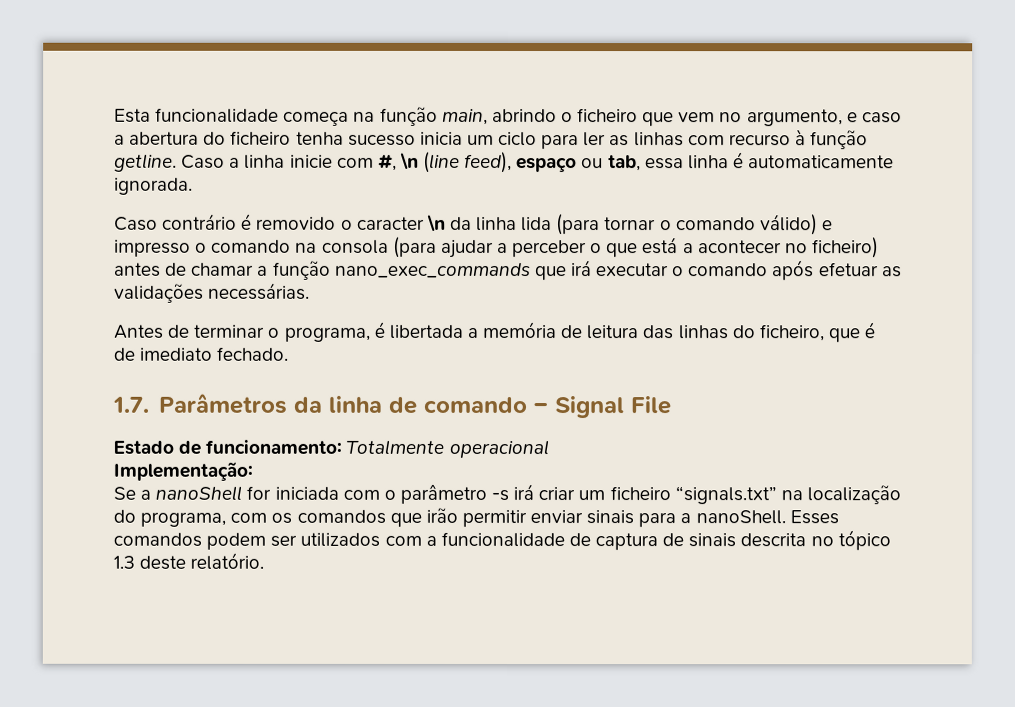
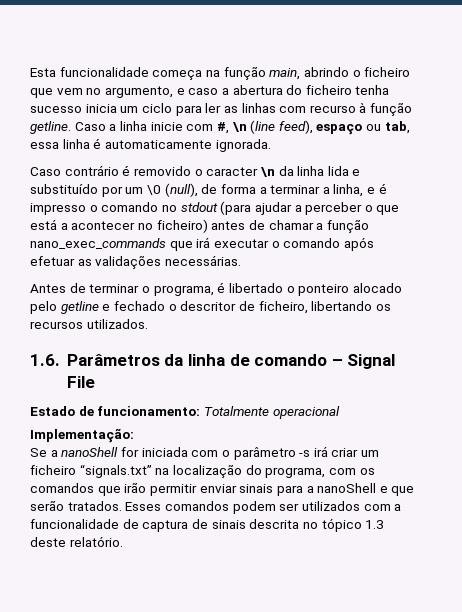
- Caso contrário é removido o caracter \n da linha lida (para tornar o comando válido) e impresso o comando na consola (para ajudar a perceber o que está a acontecer no ficheiro) antes de chamar a função nano_exec_commands que irá executar o comando após efetuar as validações necessárias.
+ Caso contrário é removido o caracter \n da linha lida e substituído por um \0 (null), de forma a terminar a linha, e é impresso o comando no stdout (para ajudar a perceber o que está a acontecer no ficheiro) antes de chamar a função nano_exec_commands que irá executar o comando após efetuar as validações necessárias.
- Antes de terminar o programa, é libertada a memória de leitura das linhas do ficheiro, que é de imediato fechado.
- 1.7. Parâmetros da linha de comando – Signal File
+ Antes de terminar o programa, é libertado o ponteiro alocado pelo getline e fechado o descritor de ficheiro, libertando os recursos utilizados.
+ 1.6. Parâmetros da linha de comando – Signal File
- Se a nanoShell for iniciada com o parâmetro -s irá criar um ficheiro “signals.txt” na localização do programa, com os comandos que irão permitir enviar sinais para a nanoShell.
+ Se a nanoShell for iniciada com o parâmetro -s irá criar um ficheiro “signals.txt” na localização do programa, com os comandos que irão permitir enviar sinais para a nanoShell e que serão tratados.

